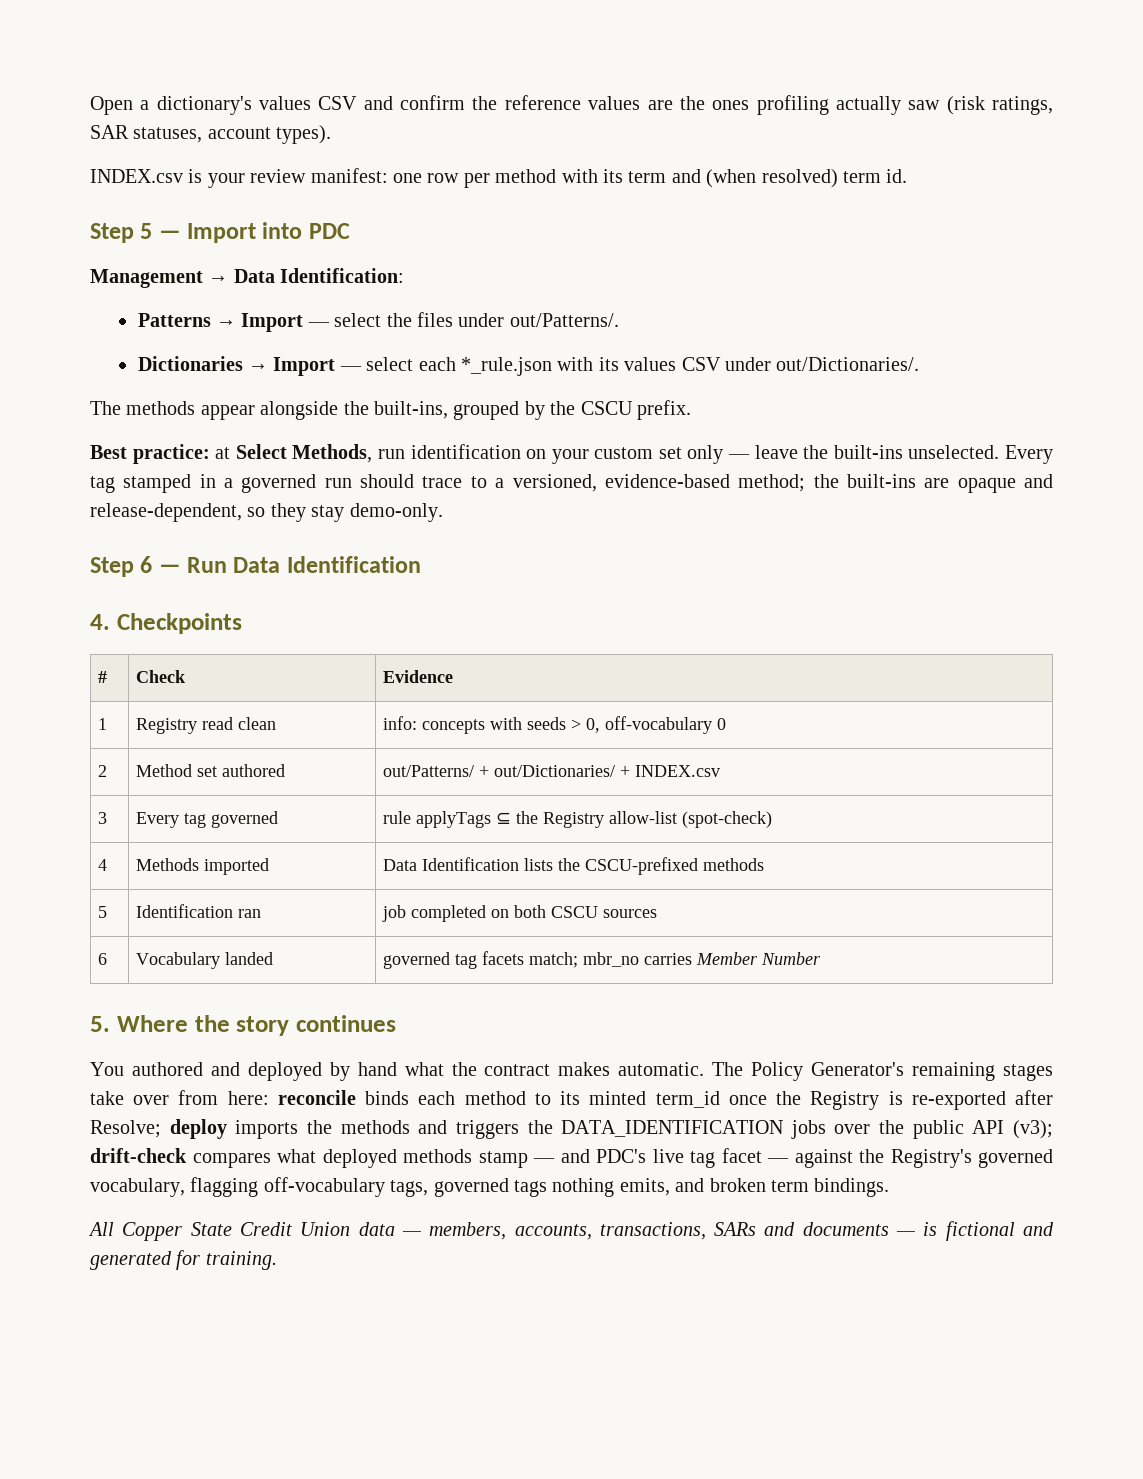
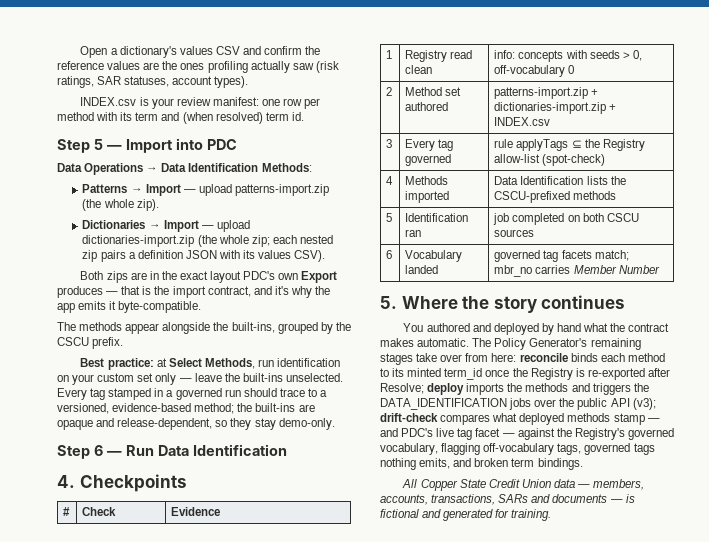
- Management → Data Identification:
+ Data Operations → Data Identification Methods:
- Patterns → Import — select the files under out/Patterns/.
+ Patterns → Import — upload patterns-import.zip (the whole zip).
- Dictionaries → Import — select each *_rule.json with its values CSV under out/Dictionaries/.
+ Dictionaries → Import — upload dictionaries-import.zip (the whole zip; each nested zip pairs a definition JSON with its values CSV).
+ Both zips are in the exact layout PDC's own Export produces — that is the import contract, and it's why the app emits it byte-compatible.
- 2 | Method set authored | out/Patterns/ + out/Dictionaries/ + INDEX.csv
+ 2 | Method set authored | patterns-import.zip + dictionaries-import.zip + INDEX.csv

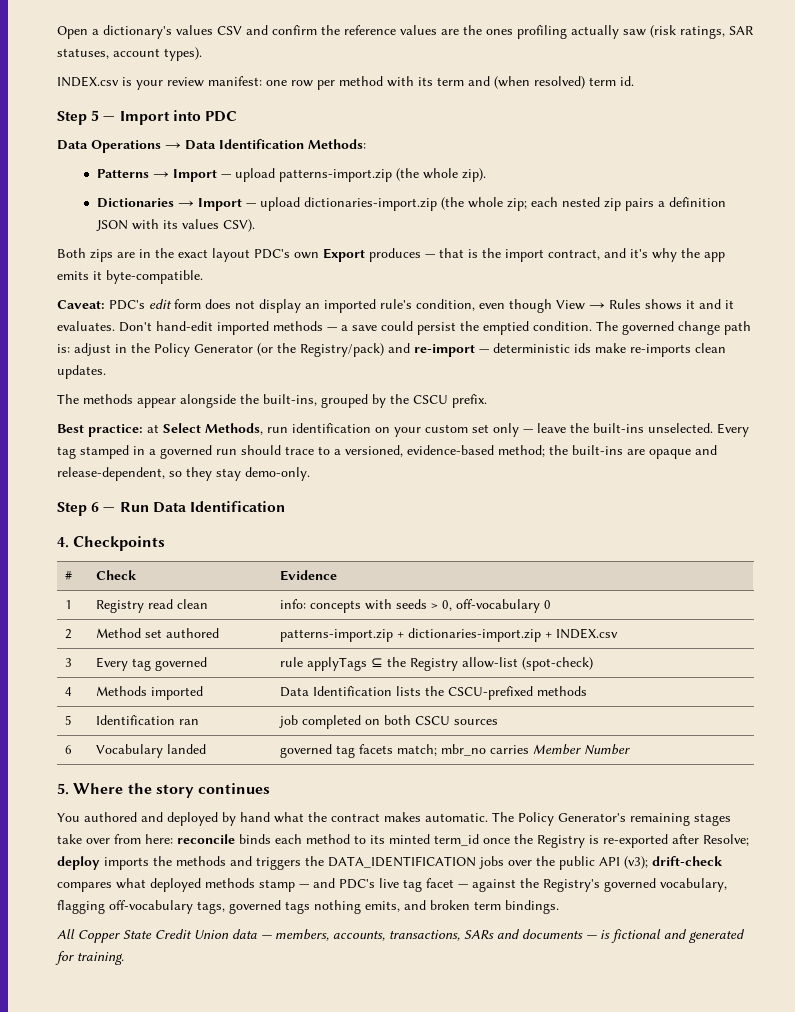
+ Caveat: PDC's edit form does not display an imported rule's condition, even though View → Rules shows it and it evaluates. Don't hand-edit imported methods — a save could persist the emptied condition. The governed change path is: adjust in the Policy Generator (or the Registry/pack) and re-import — deterministic ids make re-imports clean updates.

